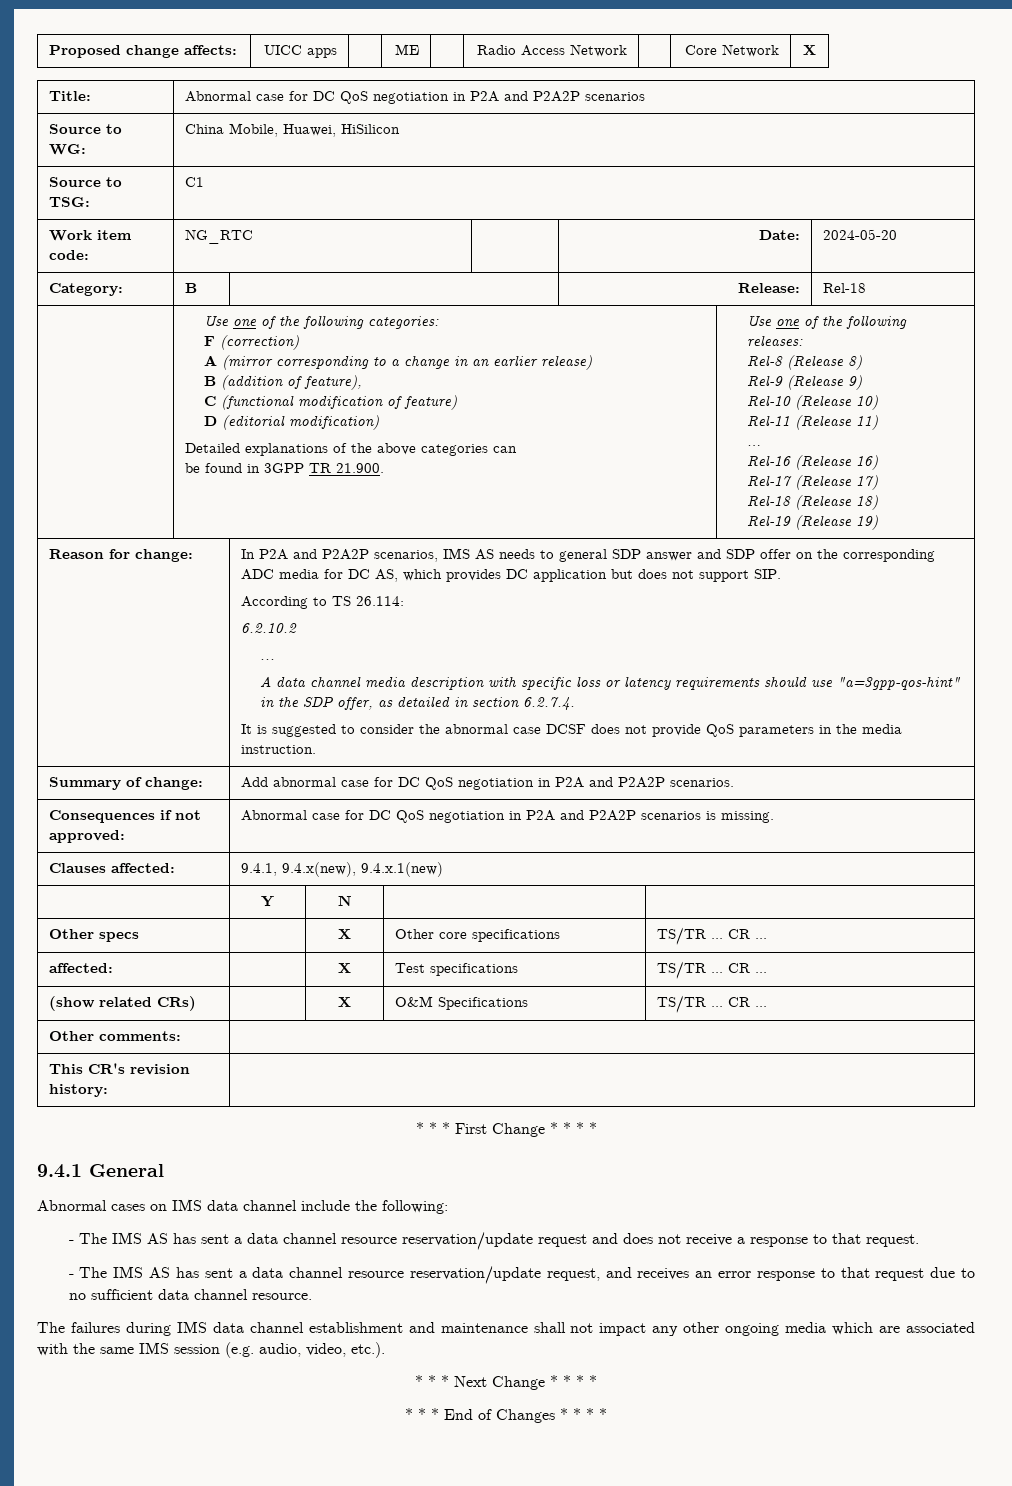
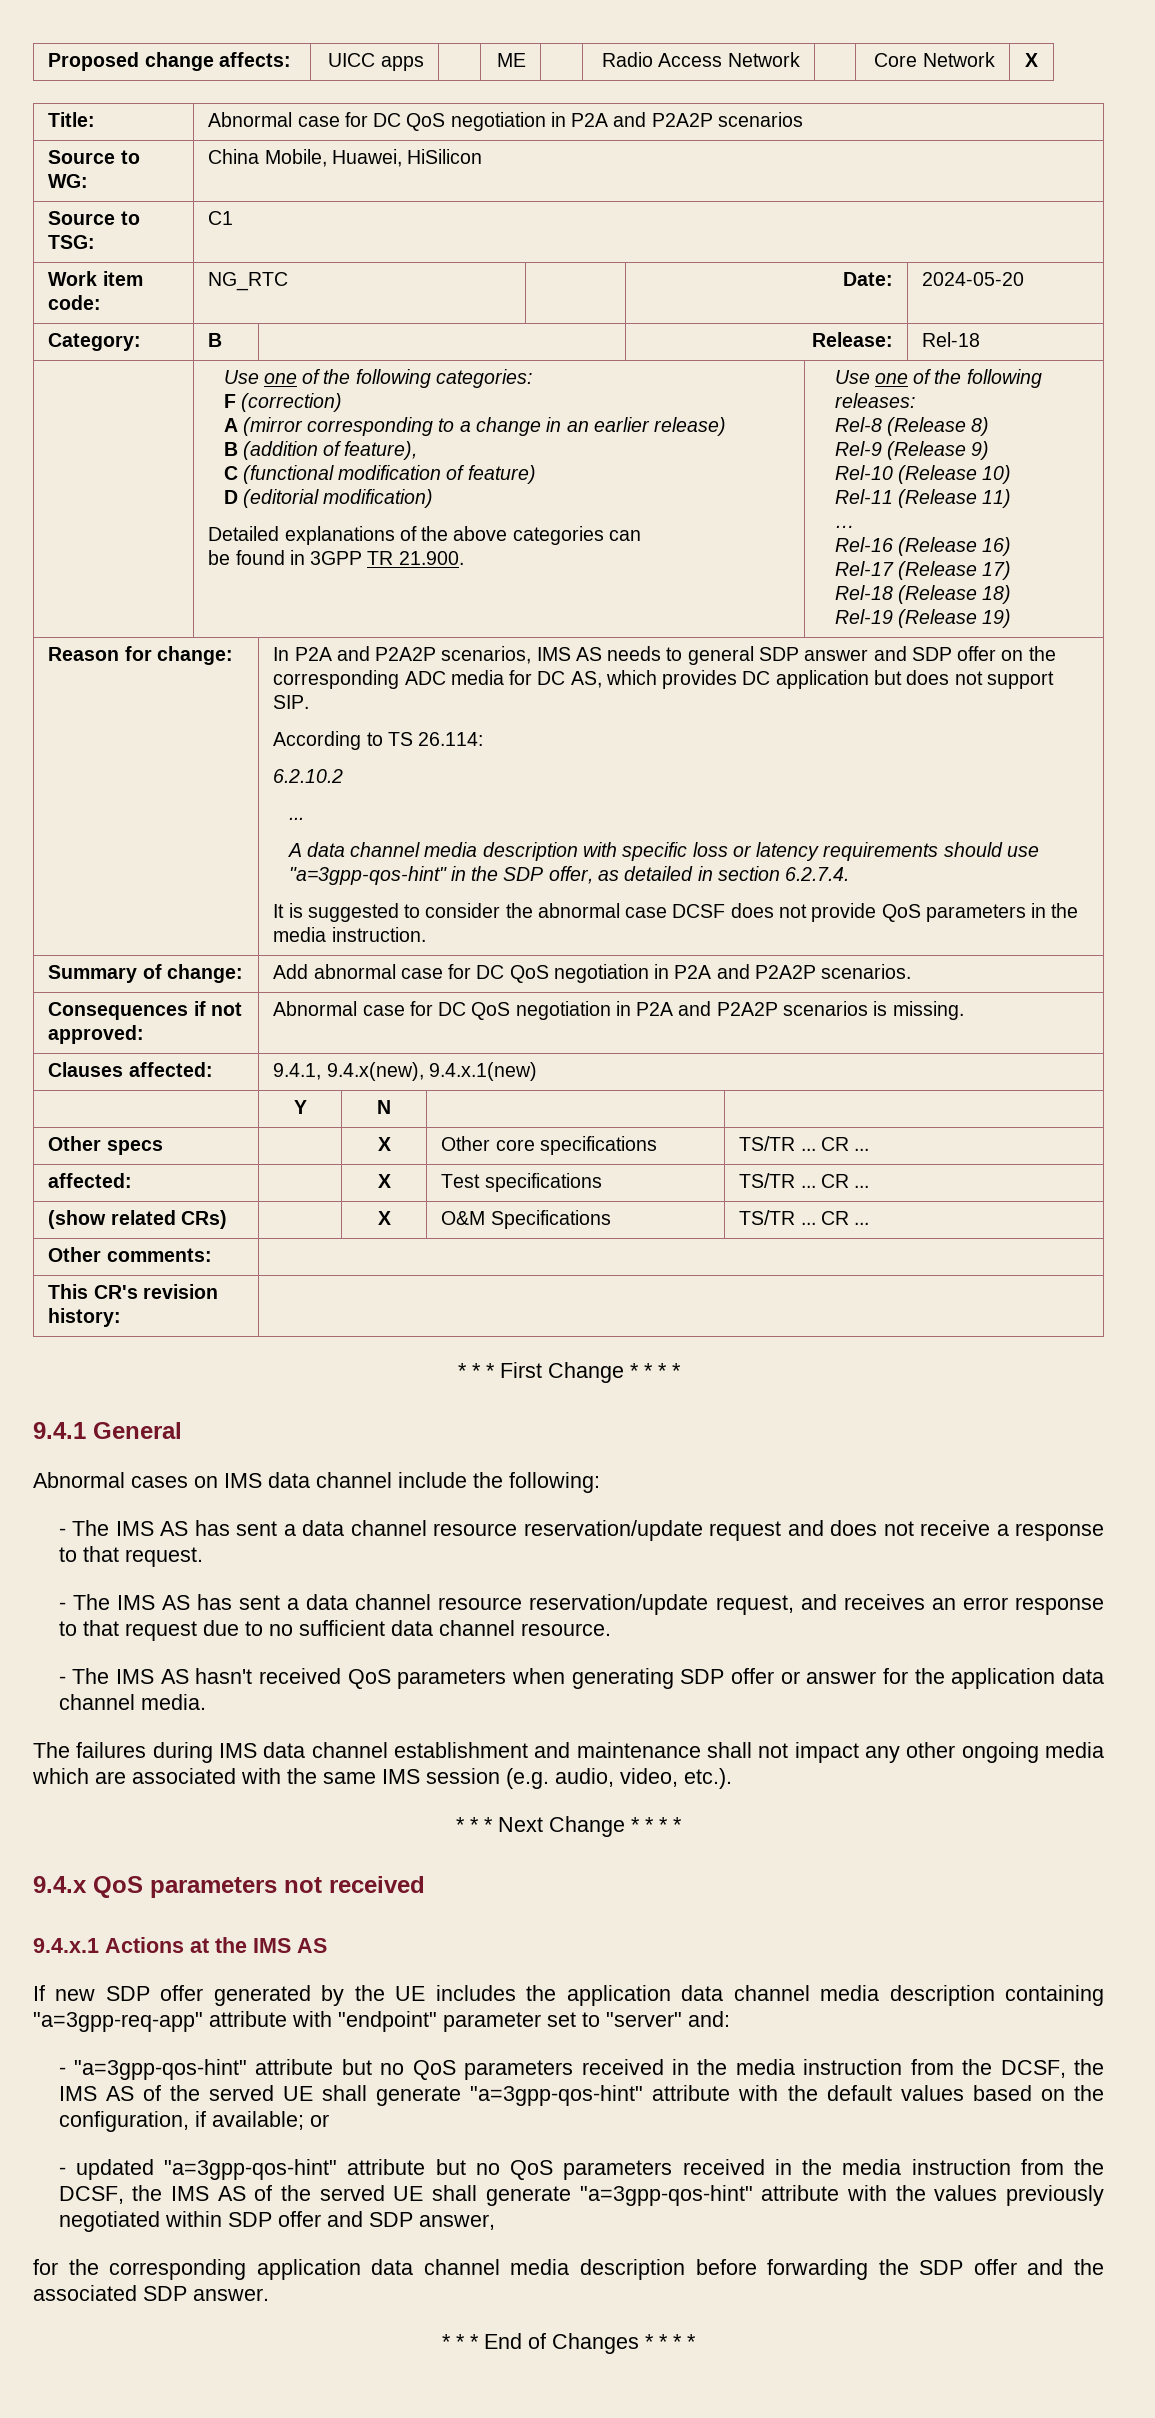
+ - The IMS AS hasn't received QoS parameters when generating SDP offer or answer for the application data channel media.
+ 9.4.x QoS parameters not received
+ 9.4.x.1 Actions at the IMS AS
+ If new SDP offer generated by the UE includes the application data channel media description containing "a=3gpp-req-app" attribute with "endpoint" parameter set to "server" and:
+ - "a=3gpp-qos-hint" attribute but no QoS parameters received in the media instruction from the DCSF, the IMS AS of the served UE shall generate "a=3gpp-qos-hint" attribute with the default values based on the configuration, if available; or
+ - updated "a=3gpp-qos-hint" attribute but no QoS parameters received in the media instruction from the DCSF, the IMS AS of the served UE shall generate "a=3gpp-qos-hint" attribute with the values previously negotiated within SDP offer and SDP answer,
+ for the corresponding application data channel media description before forwarding the SDP offer and the associated SDP answer.

